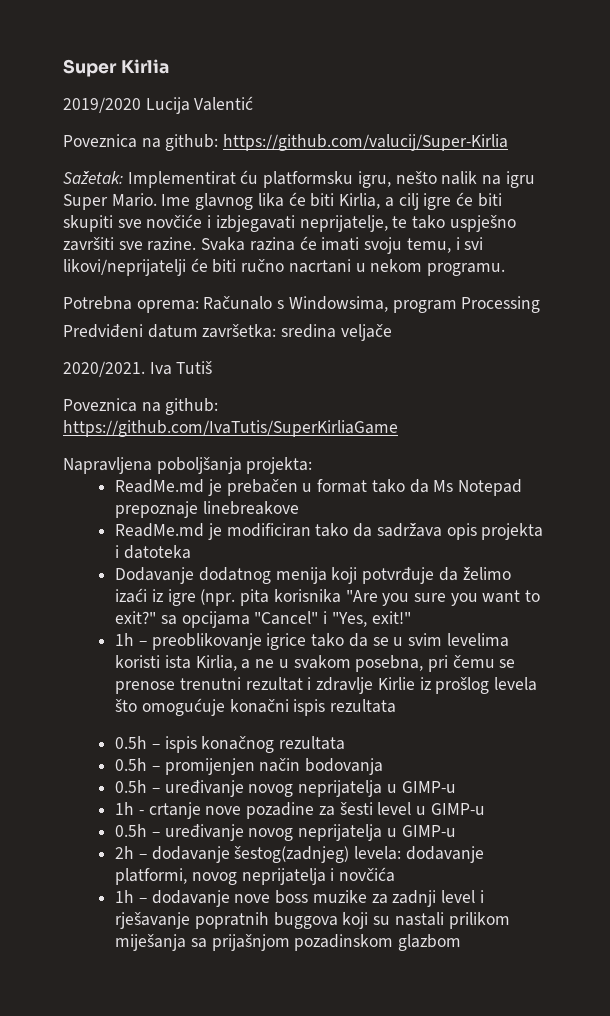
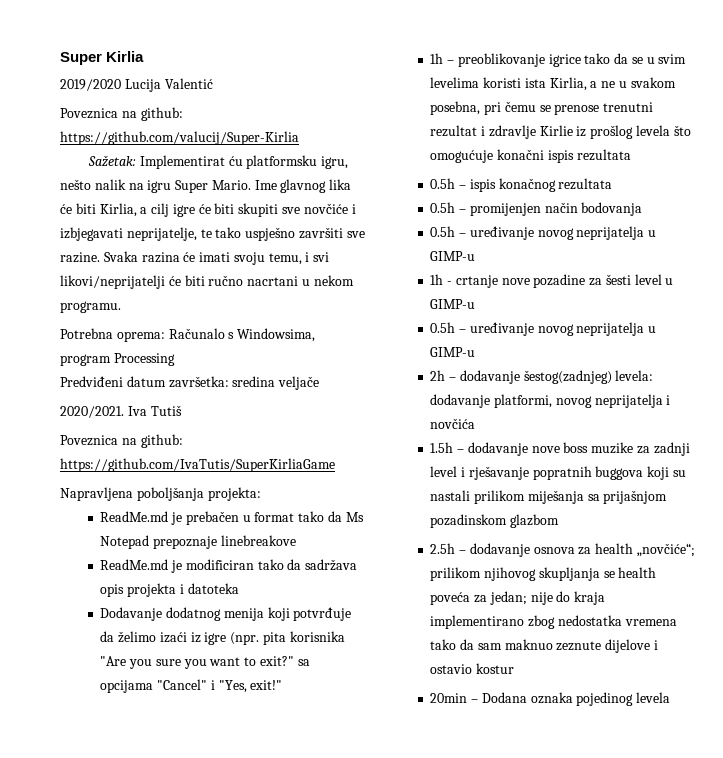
- 1h – dodavanje nove boss muzike za zadnji level i rješavanje popratnih buggova koji su nastali prilikom miješanja sa prijašnjom pozadinskom glazbom
+ 1.5h – dodavanje nove boss muzike za zadnji level i rješavanje popratnih buggova koji su nastali prilikom miješanja sa prijašnjom pozadinskom glazbom
+ 2.5h – dodavanje osnova za health „novčiće“; prilikom njihovog skupljanja se health poveća za jedan; nije do kraja implementirano zbog nedostatka vremena tako da sam maknuo zeznute dijelove i ostavio kostur
+ 20min – Dodana oznaka pojedinog levela

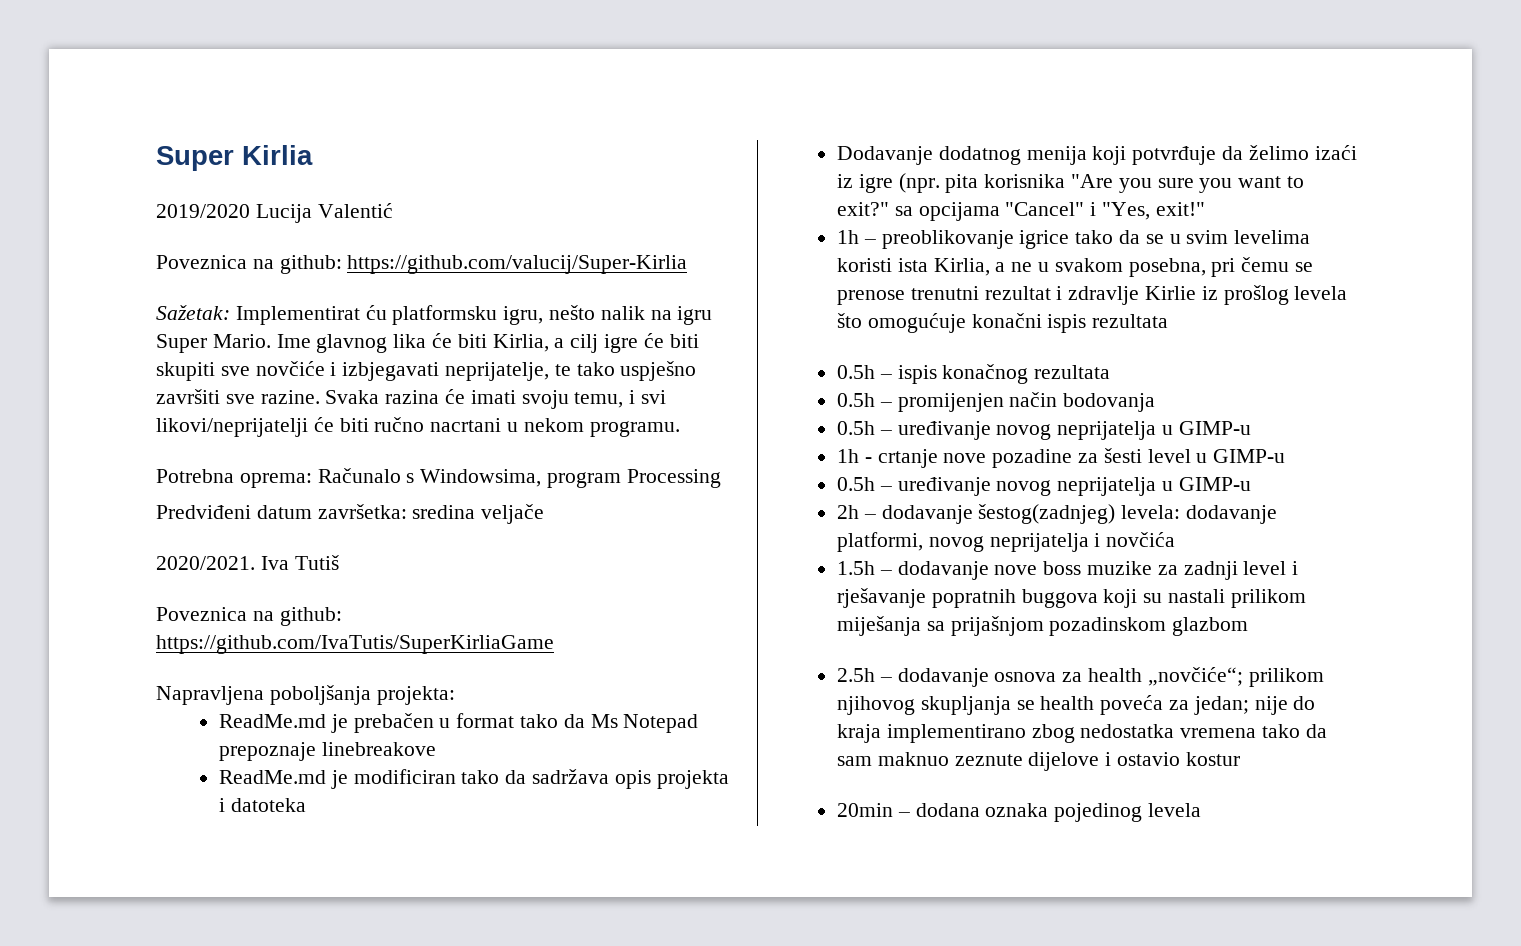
- 20min – Dodana oznaka pojedinog levela
+ 20min – dodana oznaka pojedinog levela

